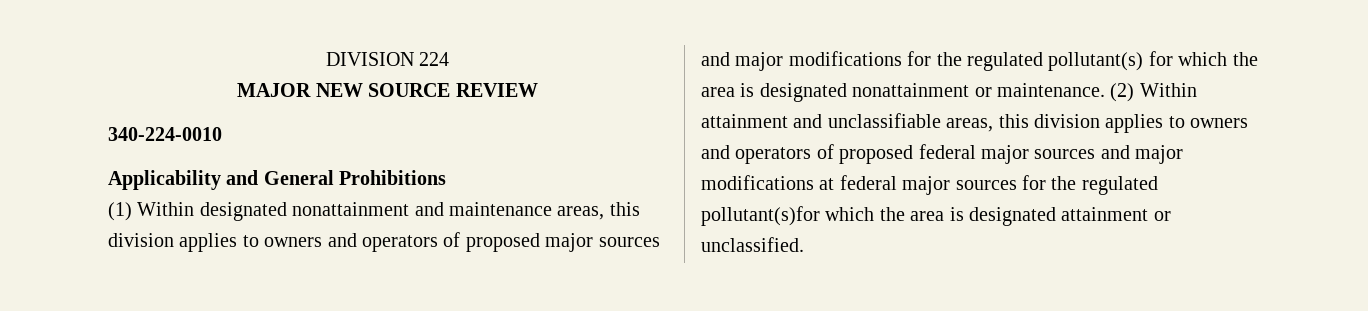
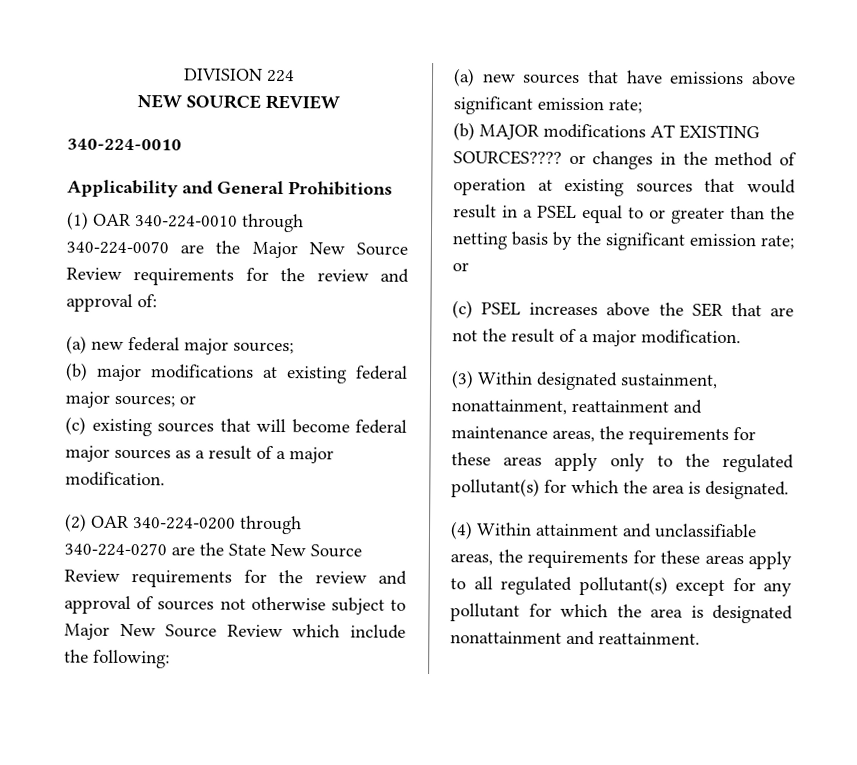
- MAJOR NEW SOURCE REVIEW
+ NEW SOURCE REVIEW
- (1) Within designated nonattainment and maintenance areas, this division applies to owners and operators of proposed major sources and major modifications for the regulated pollutant(s) for which the area is designated nonattainment or maintenance. (2) Within attainment and unclassifiable areas, this division applies to owners and operators of proposed federal major sources and major modifications at federal major sources for the regulated pollutant(s)for which the area is designated attainment or unclassified.
+ (1) OAR 340-224-0010 through 340-224-0070 are the Major New Source Review requirements for the review and approval of:
+ (a) new federal major sources;
+ (b) major modifications at existing federal major sources; or
+ (c) existing sources that will become federal major sources as a result of a major modification.
+ (2) OAR 340-224-0200 through 340-224-0270 are the State New Source Review requirements for the review and approval of sources not otherwise subject to Major New Source Review which include the following:
+ (a) new sources that have emissions above significant emission rate;
+ (b) MAJOR modifications AT EXISTING SOURCES???? or changes in the method of operation at existing sources that would result in a PSEL equal to or greater than the netting basis by the significant emission rate; or
+ (c) PSEL increases above the SER that are not the result of a major modification.
+ (3) Within designated sustainment, nonattainment, reattainment and maintenance areas, the requirements for these areas apply only to the regulated pollutant(s) for which the area is designated.
+ (4) Within attainment and unclassifiable areas, the requirements for these areas apply to all regulated pollutant(s) except for any pollutant for which the area is designated nonattainment and reattainment.

